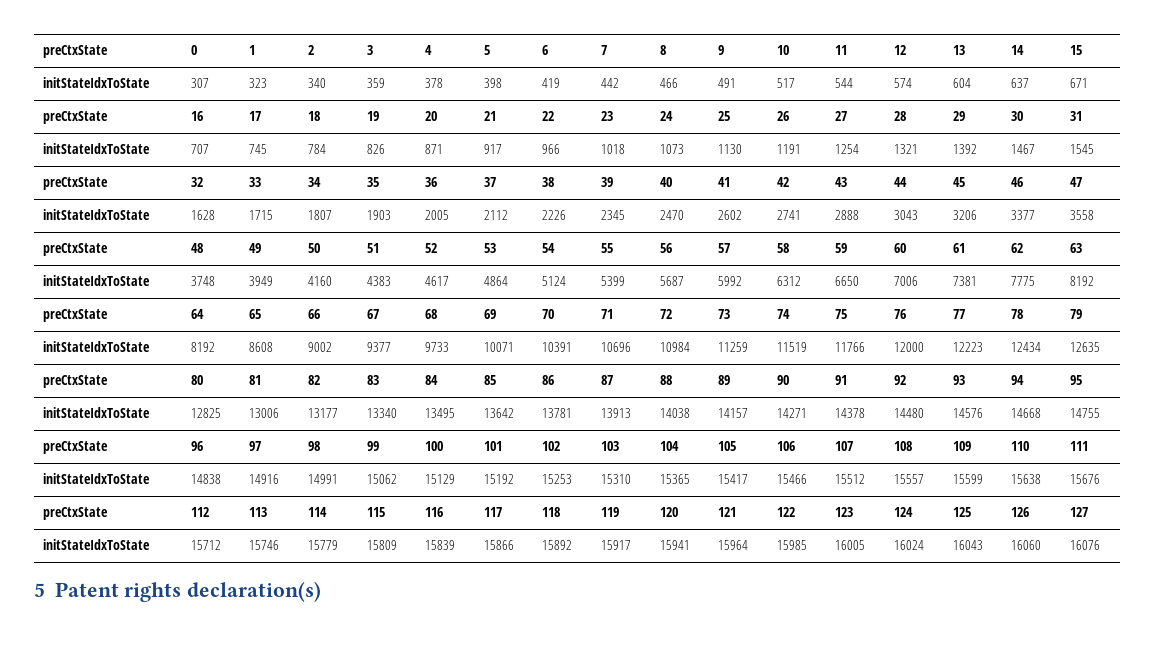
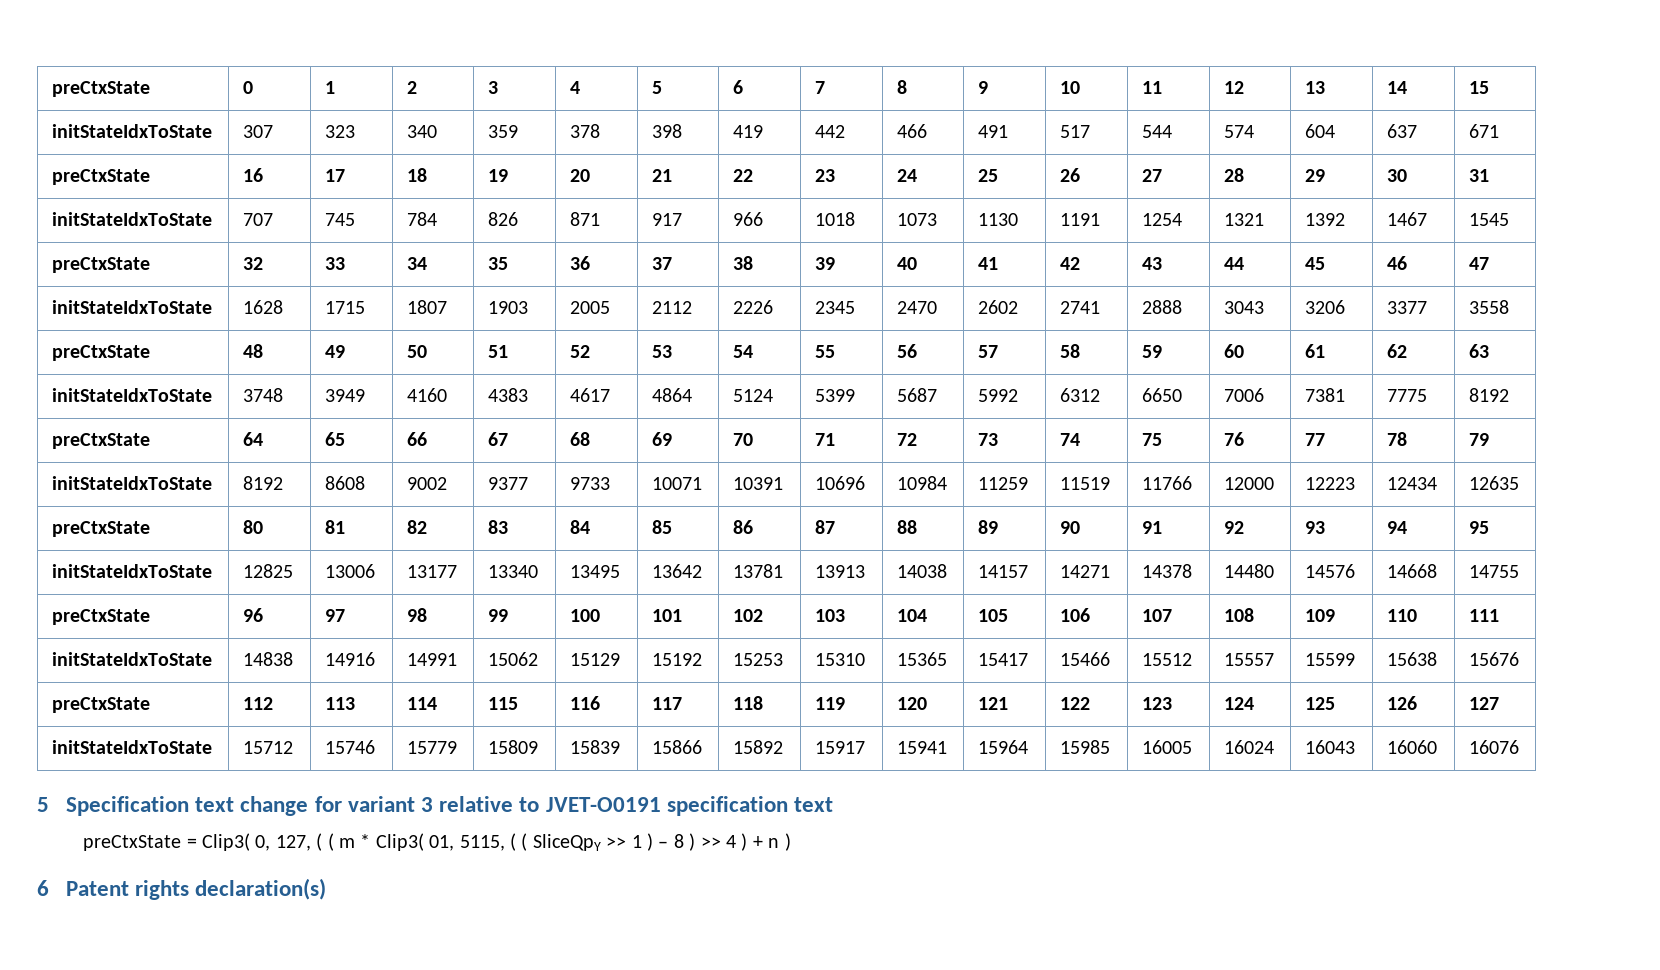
- 5 Patent rights declaration(s)
+ 5 Specification text change for variant 3 relative to JVET-O0191 specification text
+ preCtxState = Clip3( 0, 127, ( ( m * Clip3( 01, 5115, ( ( SliceQpY >> 1 ) – 8 ) >> 4 ) + n )
+ 6 Patent rights declaration(s)

